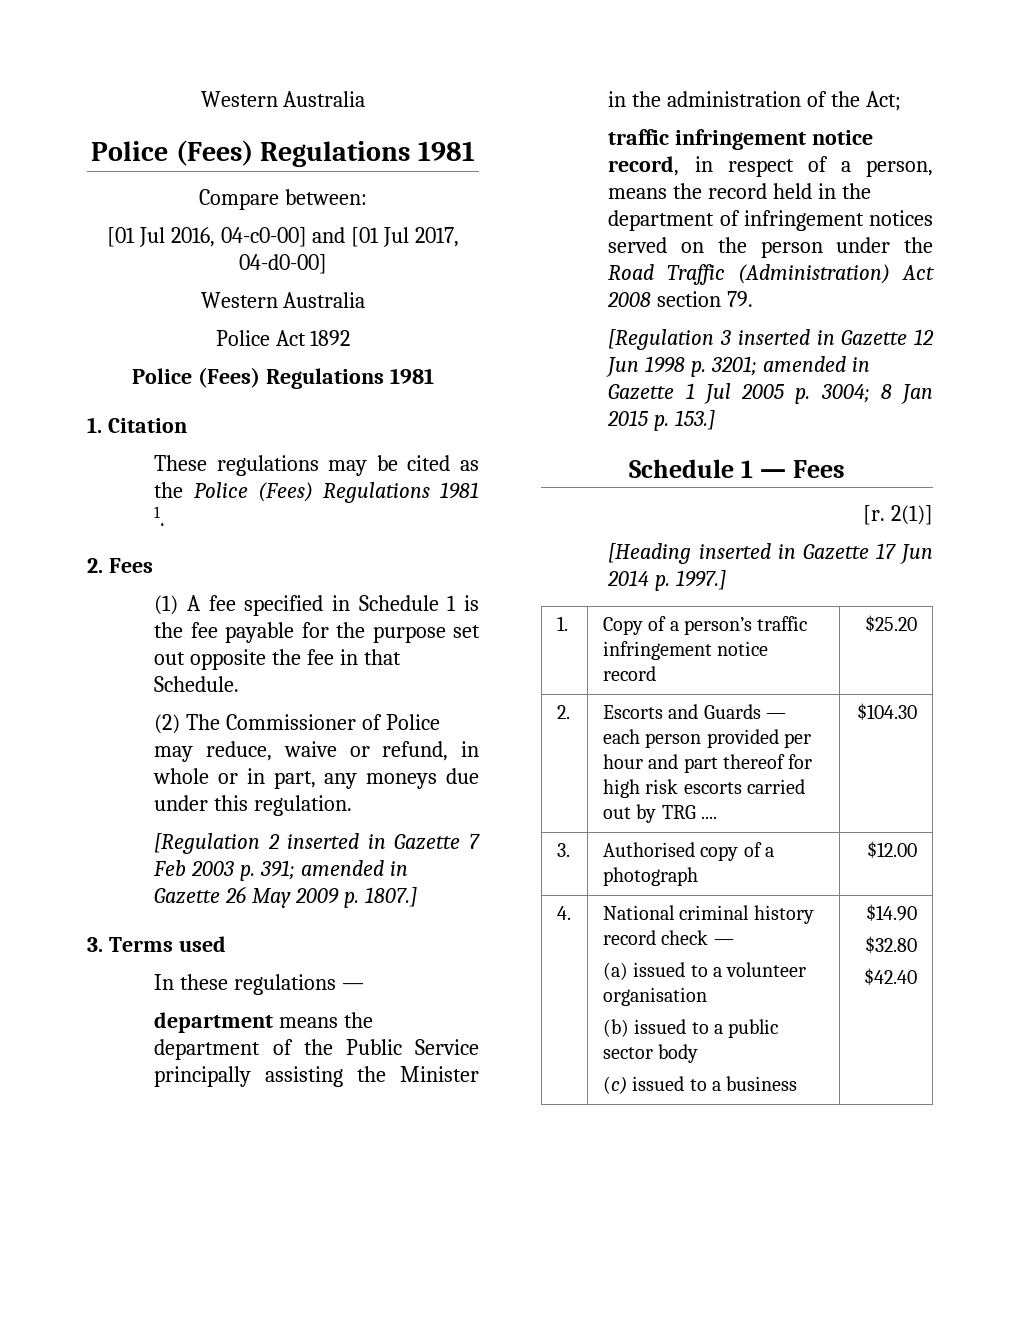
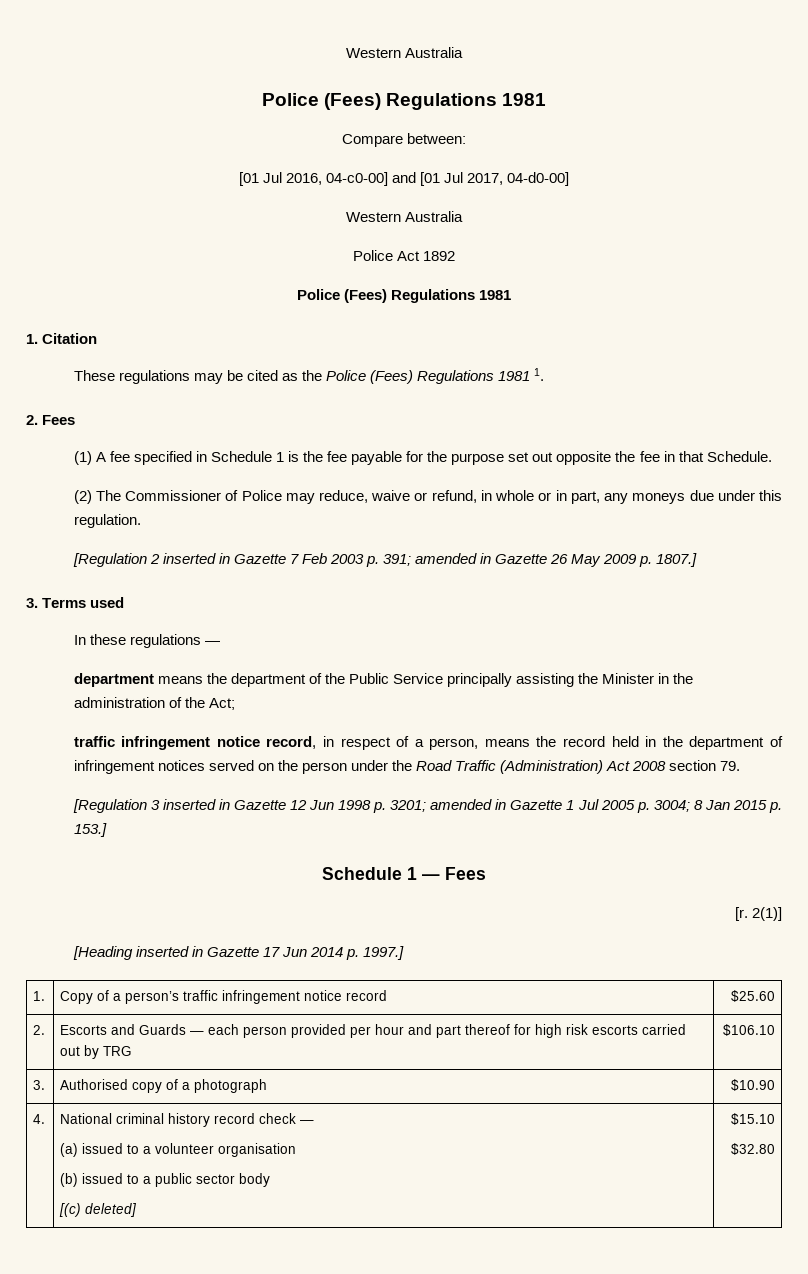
- 1. | Copy of a person’s traffic infringement notice record | $25.20
+ 1. | Copy of a person’s traffic infringement notice record | $25.60
- 2. | Escorts and Guards — each person provided per hour and part thereof for high risk escorts carried out by TRG .... | $104.30
+ 2. | Escorts and Guards — each person provided per hour and part thereof for high risk escorts carried out by TRG | $106.10
- 3. | Authorised copy of a photograph | $12.00
+ 3. | Authorised copy of a photograph | $10.90
  4. | National criminal history record check —
  (a) issued to a volunteer organisation
  (b) issued to a public sector body
- (c) issued to a business | $14.90
+ [(c) deleted] | $15.10
  $32.80
- $42.40

